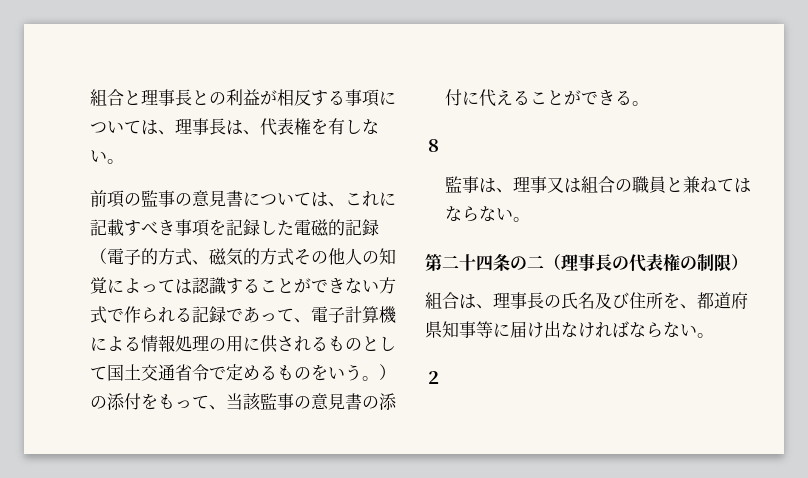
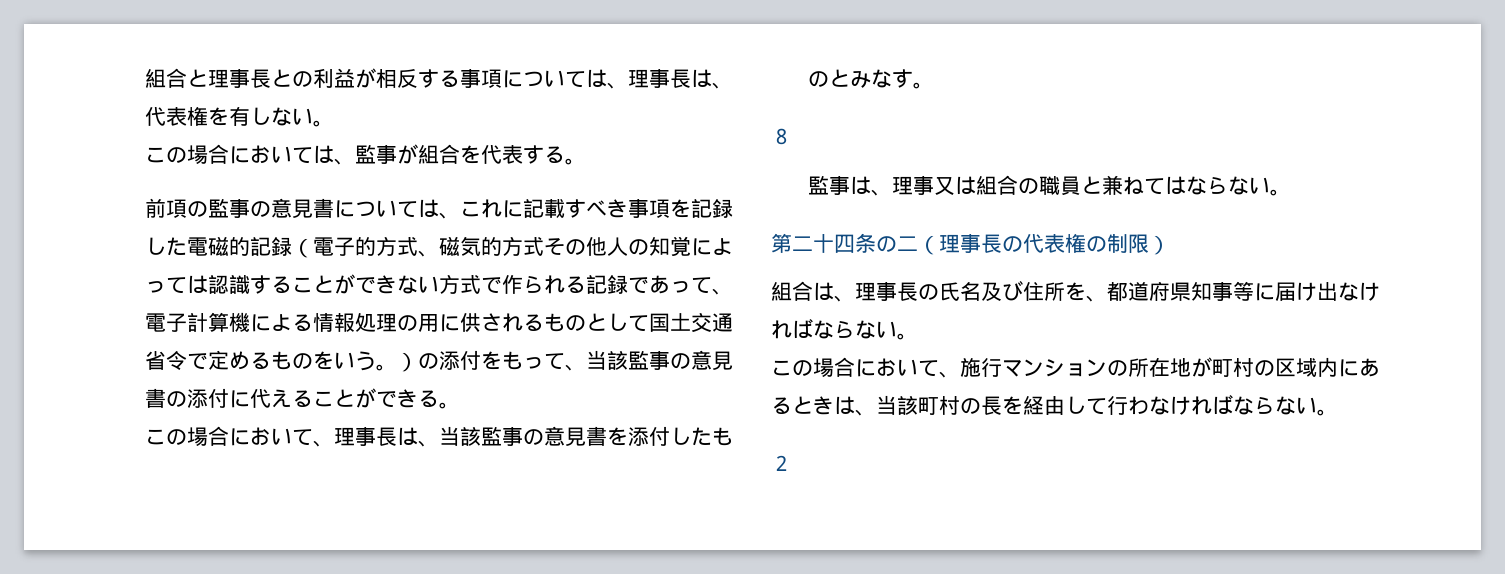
+ この場合においては、監事が組合を代表する。
+ この場合において、理事長は、当該監事の意見書を添付したものとみなす。
+ この場合において、施行マンションの所在地が町村の区域内にあるときは、当該町村の長を経由して行わなければならない。

